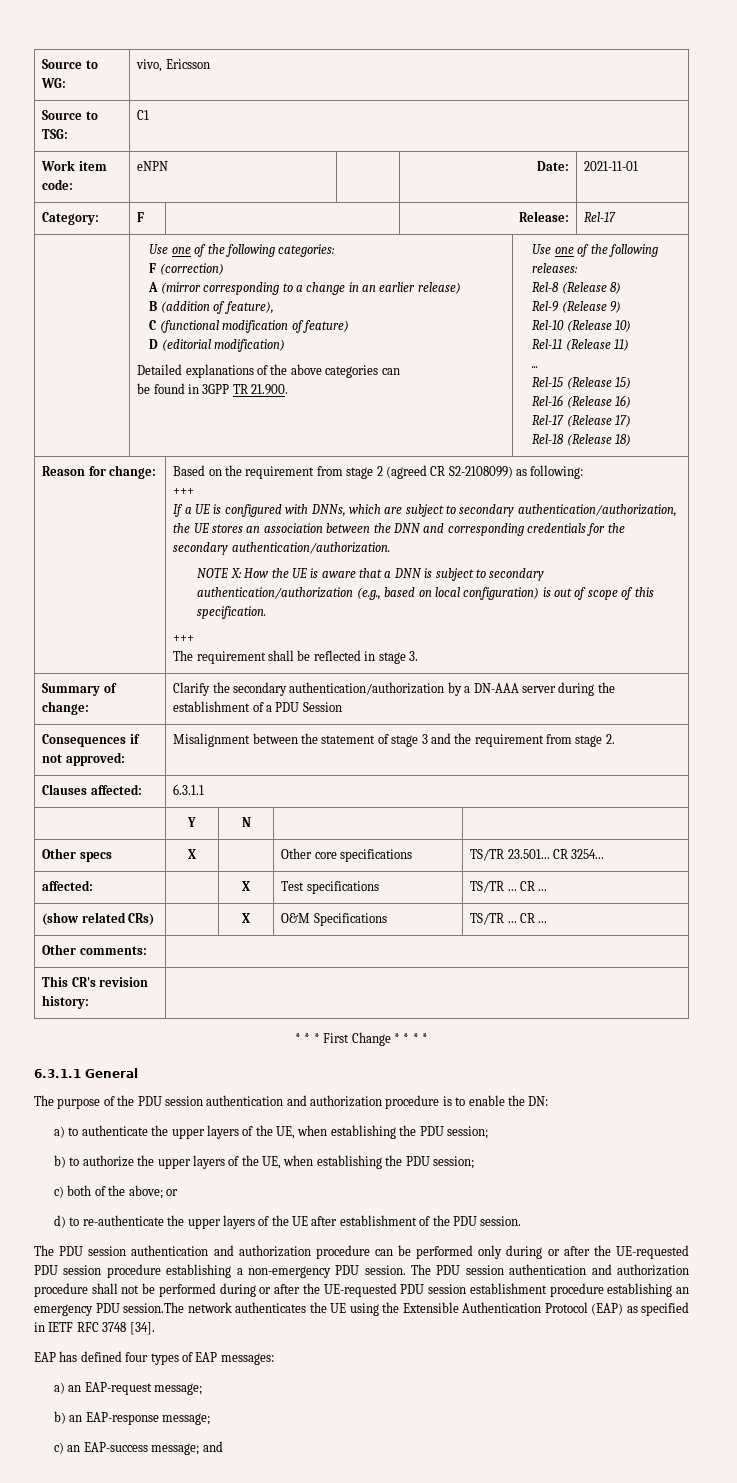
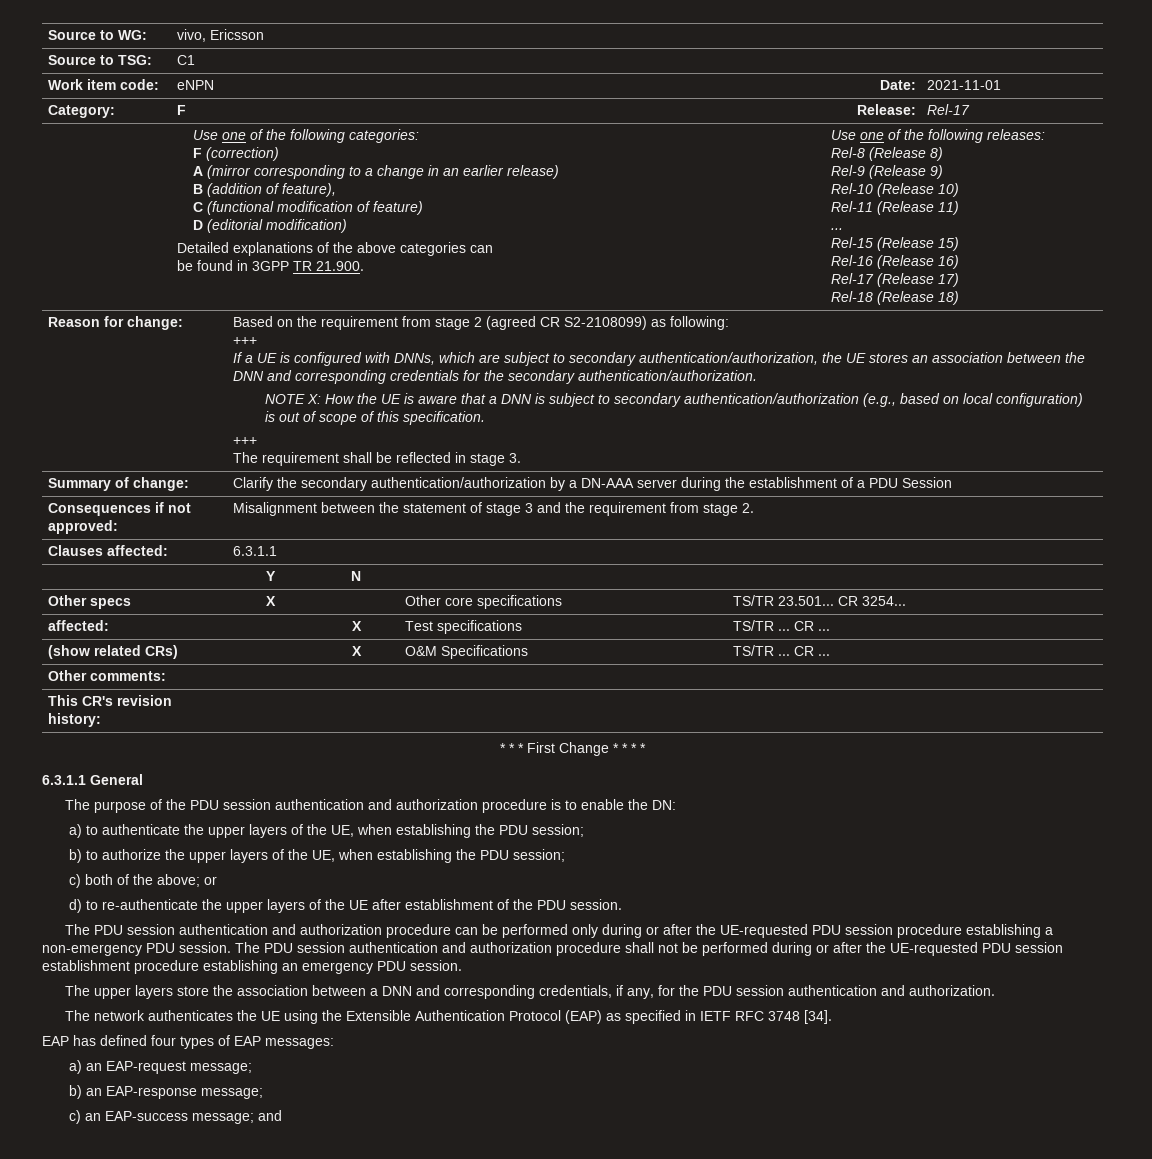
- The PDU session authentication and authorization procedure shall not be performed during or after the UE-requested PDU session establishment procedure establishing an emergency PDU session.The network authenticates the UE using the Extensible Authentication Protocol (EAP) as specified in IETF RFC 3748 [34].
+ The PDU session authentication and authorization procedure shall not be performed during or after the UE-requested PDU session establishment procedure establishing an emergency PDU session.
+ The upper layers store the association between a DNN and corresponding credentials, if any, for the PDU session authentication and authorization.
+ The network authenticates the UE using the Extensible Authentication Protocol (EAP) as specified in IETF RFC 3748 [34].

